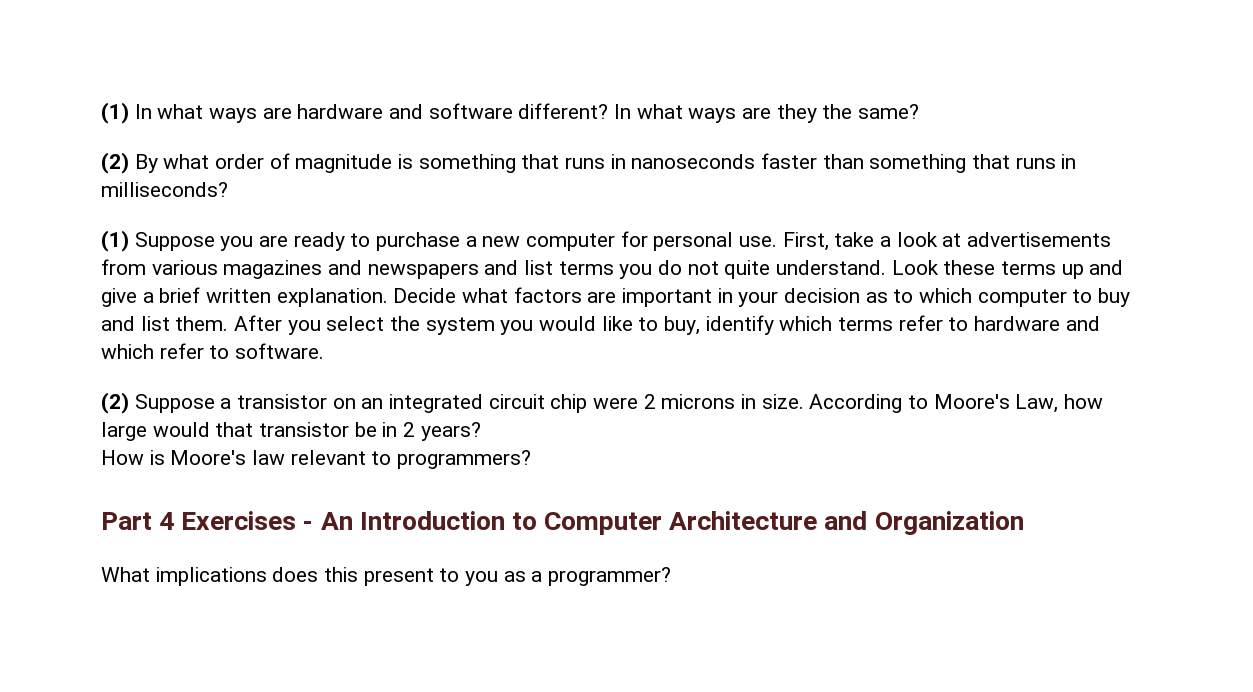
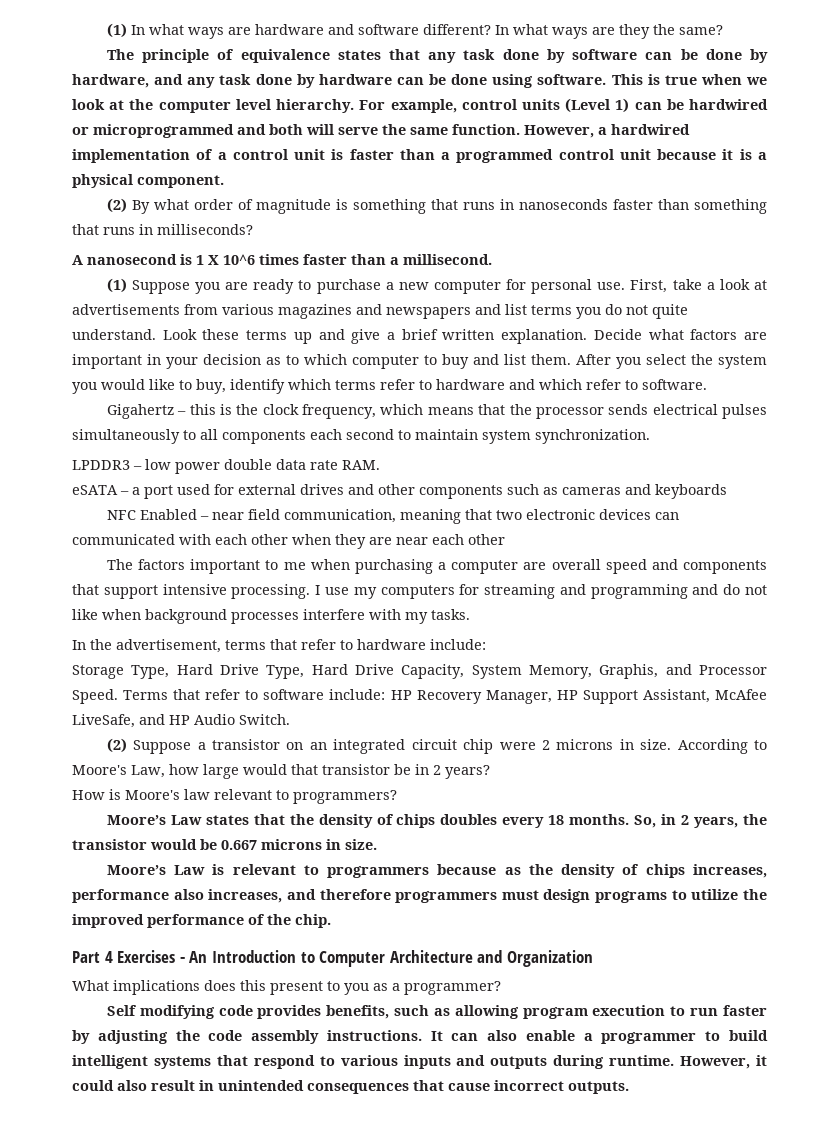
+ The principle of equivalence states that any task done by software can be done by hardware, and any task done by hardware can be done using software. This is true when we look at the computer level hierarchy. For example, control units (Level 1) can be hardwired or microprogrammed and both will serve the same function. However, a hardwired implementation of a control unit is faster than a programmed control unit because it is a physical component.
+ A nanosecond is 1 X 10^6 times faster than a millisecond.
+ Gigahertz – this is the clock frequency, which means that the processor sends electrical pulses simultaneously to all components each second to maintain system synchronization.
+ LPDDR3 – low power double data rate RAM.
+ eSATA – a port used for external drives and other components such as cameras and keyboards
+ NFC Enabled – near field communication, meaning that two electronic devices can communicated with each other when they are near each other
+ The factors important to me when purchasing a computer are overall speed and components that support intensive processing. I use my computers for streaming and programming and do not like when background processes interfere with my tasks.
+ In the advertisement, terms that refer to hardware include:
+ Storage Type, Hard Drive Type, Hard Drive Capacity, System Memory, Graphis, and Processor Speed. Terms that refer to software include: HP Recovery Manager, HP Support Assistant, McAfee LiveSafe, and HP Audio Switch.
+ Moore’s Law states that the density of chips doubles every 18 months. So, in 2 years, the transistor would be 0.667 microns in size.
+ Moore’s Law is relevant to programmers because as the density of chips increases, performance also increases, and therefore programmers must design programs to utilize the improved performance of the chip.
+ Self modifying code provides benefits, such as allowing program execution to run faster by adjusting the code assembly instructions. It can also enable a programmer to build intelligent systems that respond to various inputs and outputs during runtime. However, it could also result in unintended consequences that cause incorrect outputs.

